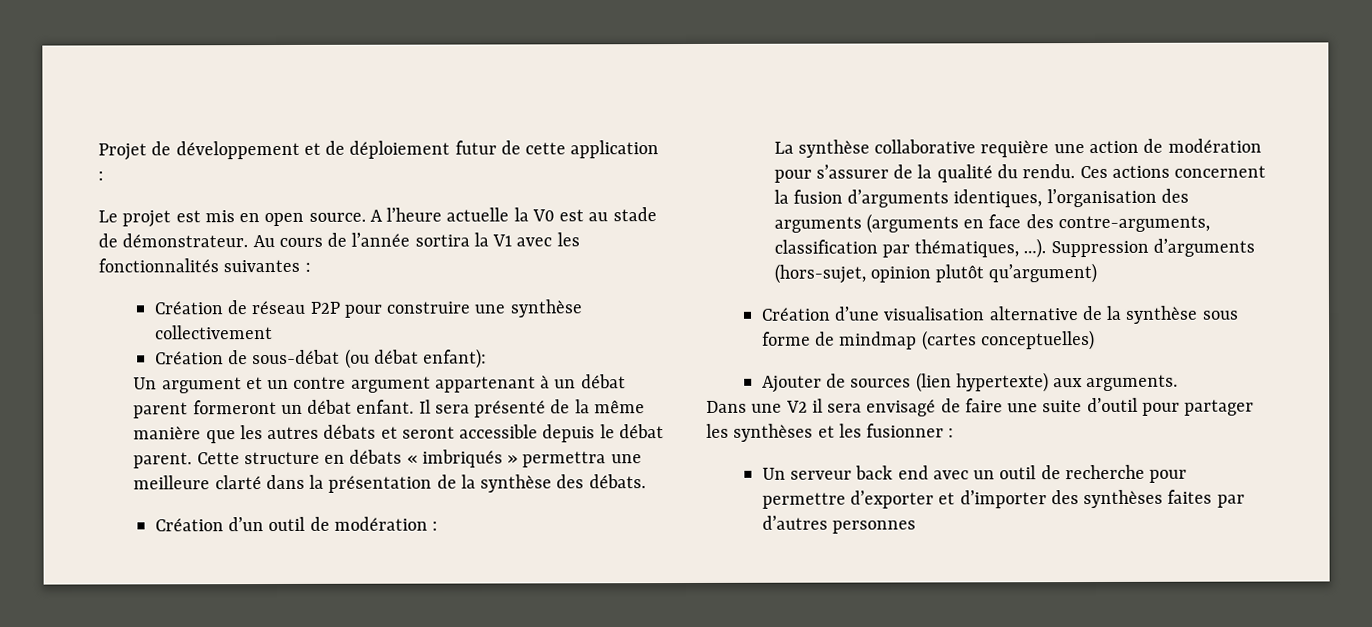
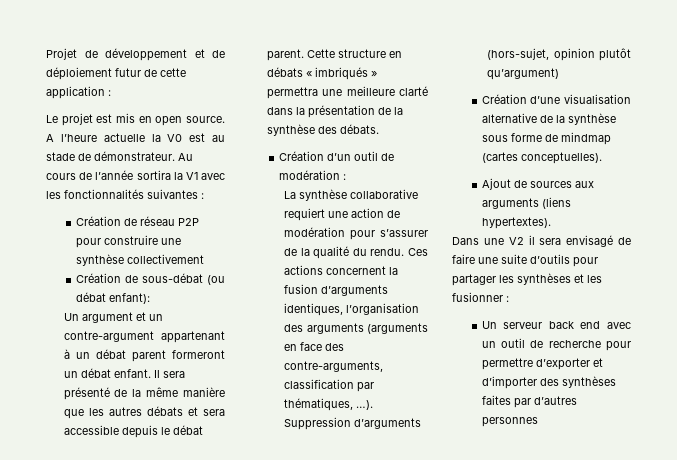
- Un argument et un contre argument appartenant à un débat parent formeront un débat enfant.
+ Un argument et un contre-argument appartenant à un débat parent formeront un débat enfant.
- Il sera présenté de la même manière que les autres débats et seront accessible depuis le débat parent.
+ Il sera présenté de la même manière que les autres débats et sera accessible depuis le débat parent.
- La synthèse collaborative requière une action de modération pour s’assurer de la qualité du rendu.
+ La synthèse collaborative requiert une action de modération pour s’assurer de la qualité du rendu.
- Création d’une visualisation alternative de la synthèse sous forme de mindmap (cartes conceptuelles)
- Ajouter de sources (lien hypertexte) aux arguments.
+ Création d’une visualisation alternative de la synthèse sous forme de mindmap (cartes conceptuelles).
+ Ajout de sources aux arguments (liens hypertextes).
- Dans une V2 il sera envisagé de faire une suite d’outil pour partager les synthèses et les fusionner :
+ Dans une V2 il sera envisagé de faire une suite d’outils pour partager les synthèses et les fusionner :

